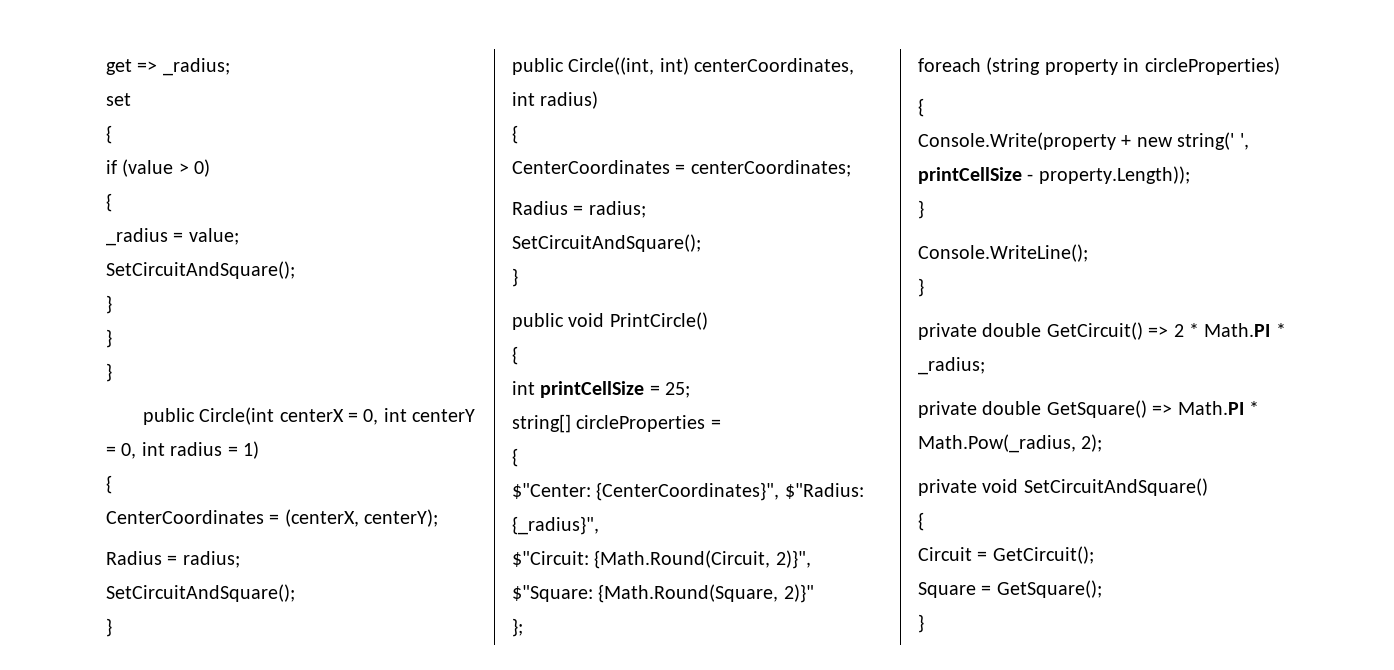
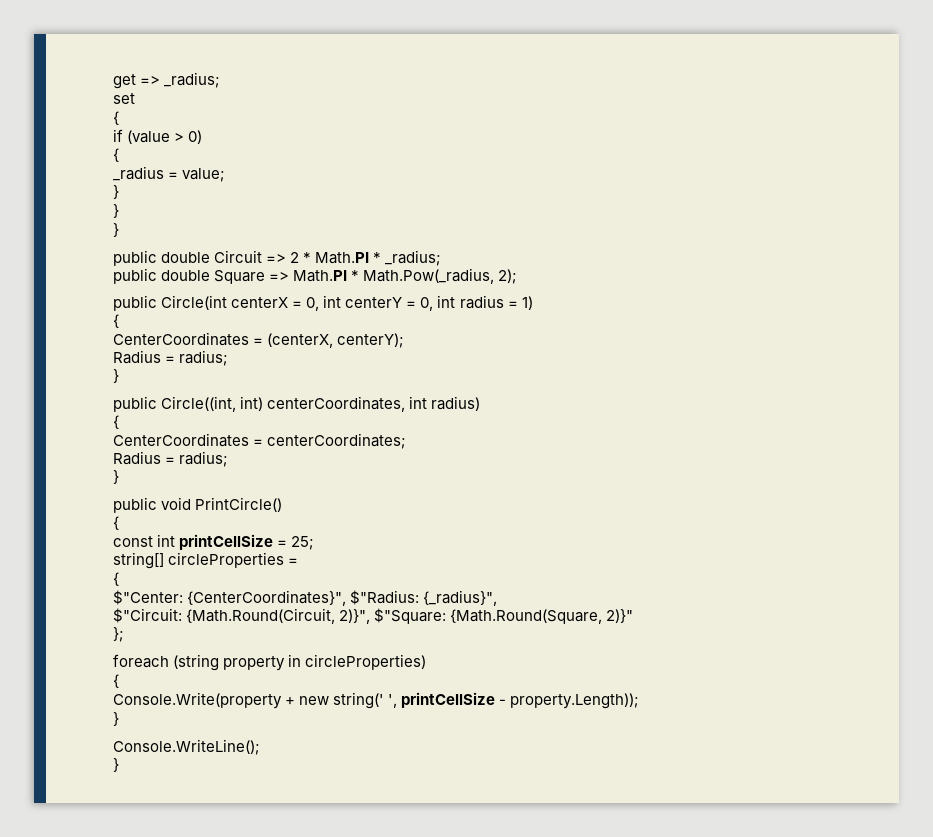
  _radius = value;
- SetCircuitAndSquare();
  }
  }
  }
+ public double Circuit => 2 * Math.PI * _radius;
+ public double Square => Math.PI * Math.Pow(_radius, 2);
  CenterCoordinates = (centerX, centerY);
  Radius = radius;
- SetCircuitAndSquare();
  CenterCoordinates = centerCoordinates;
  Radius = radius;
- SetCircuitAndSquare();
- int printCellSize = 25;
+ const int printCellSize = 25;
- private double GetCircuit() => 2 * Math.PI * _radius;
- private double GetSquare() => Math.PI * Math.Pow(_radius, 2);
- private void SetCircuitAndSquare()
- {
- Circuit = GetCircuit();
- Square = GetSquare();
- }

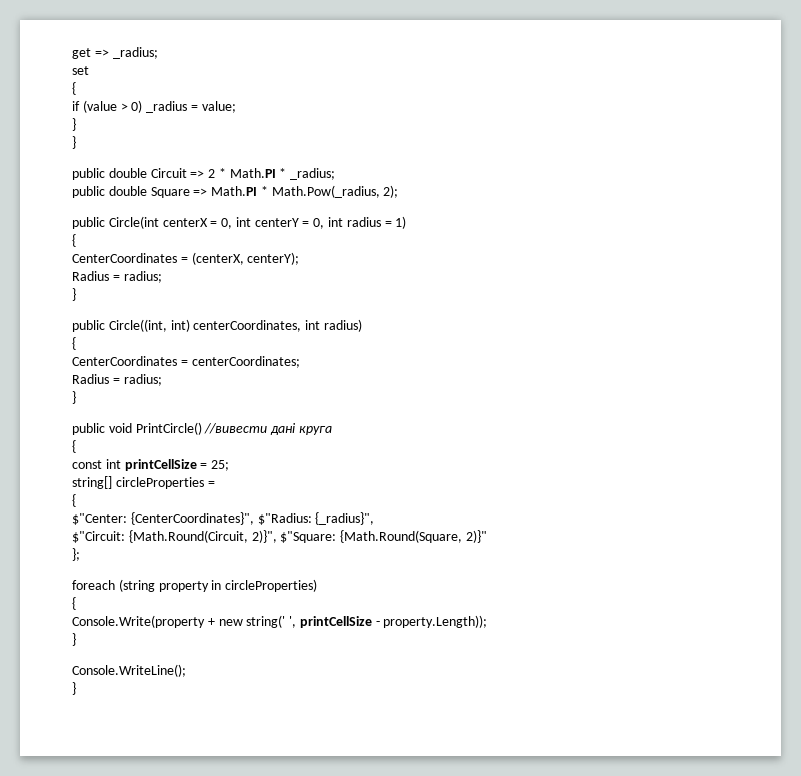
- if (value > 0)
- {
- _radius = value;
+ if (value > 0) _radius = value;
- }
- public void PrintCircle()
+ public void PrintCircle() //вивести дані круга

